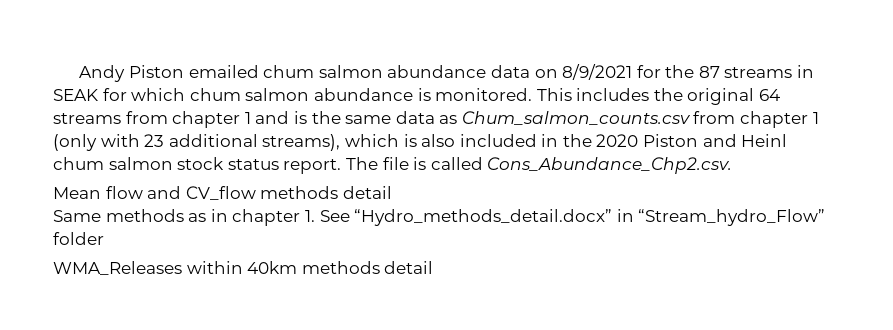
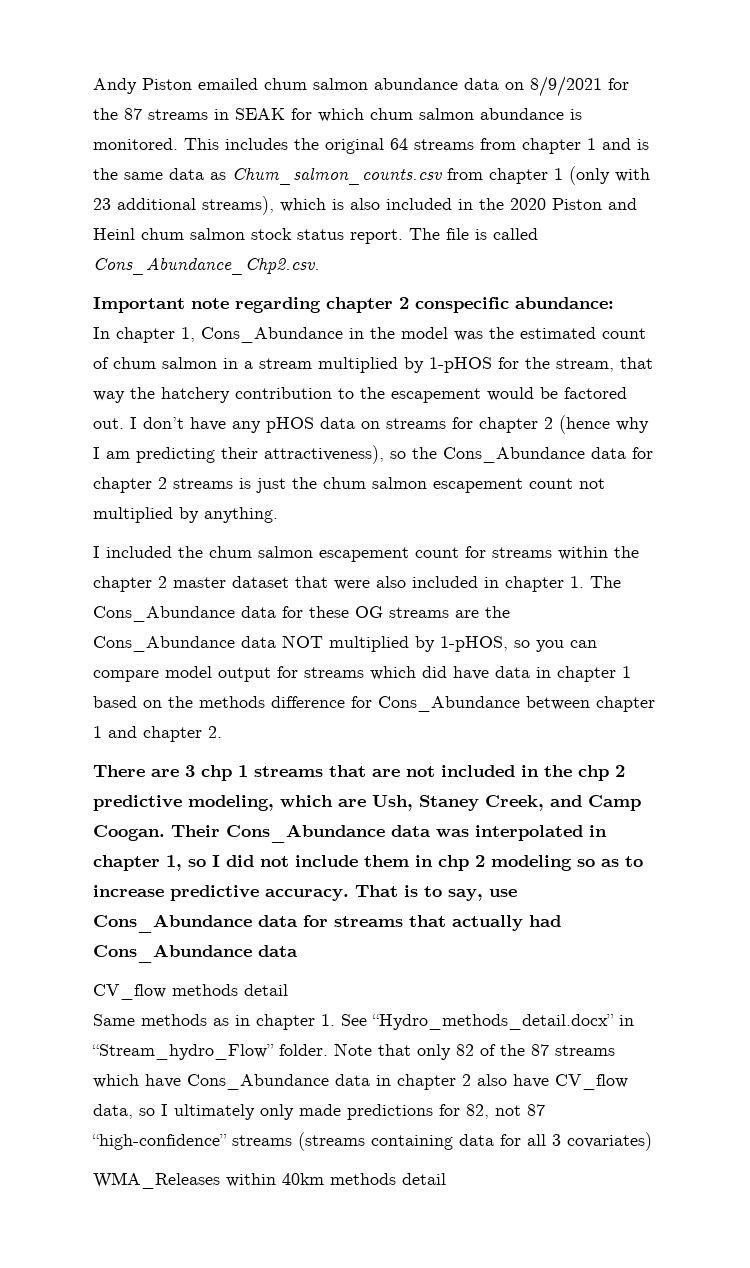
- Mean flow and CV_flow methods detail
+ Important note regarding chapter 2 conspecific abundance:
+ In chapter 1, Cons_Abundance in the model was the estimated count of chum salmon in a stream multiplied by 1-pHOS for the stream, that way the hatchery contribution to the escapement would be factored out. I don’t have any pHOS data on streams for chapter 2 (hence why I am predicting their attractiveness), so the Cons_Abundance data for chapter 2 streams is just the chum salmon escapement count not multiplied by anything.
+ I included the chum salmon escapement count for streams within the chapter 2 master dataset that were also included in chapter 1. The Cons_Abundance data for these OG streams are the Cons_Abundance data NOT multiplied by 1-pHOS, so you can compare model output for streams which did have data in chapter 1 based on the methods difference for Cons_Abundance between chapter 1 and chapter 2.
+ There are 3 chp 1 streams that are not included in the chp 2 predictive modeling, which are Ush, Staney Creek, and Camp Coogan. Their Cons_Abundance data was interpolated in chapter 1, so I did not include them in chp 2 modeling so as to increase predictive accuracy. That is to say, use Cons_Abundance data for streams that actually had Cons_Abundance data
+ CV_flow methods detail
- Same methods as in chapter 1. See “Hydro_methods_detail.docx” in “Stream_hydro_Flow” folder
+ Same methods as in chapter 1. See “Hydro_methods_detail.docx” in “Stream_hydro_Flow” folder. Note that only 82 of the 87 streams which have Cons_Abundance data in chapter 2 also have CV_flow data, so I ultimately only made predictions for 82, not 87 “high-confidence” streams (streams containing data for all 3 covariates)

